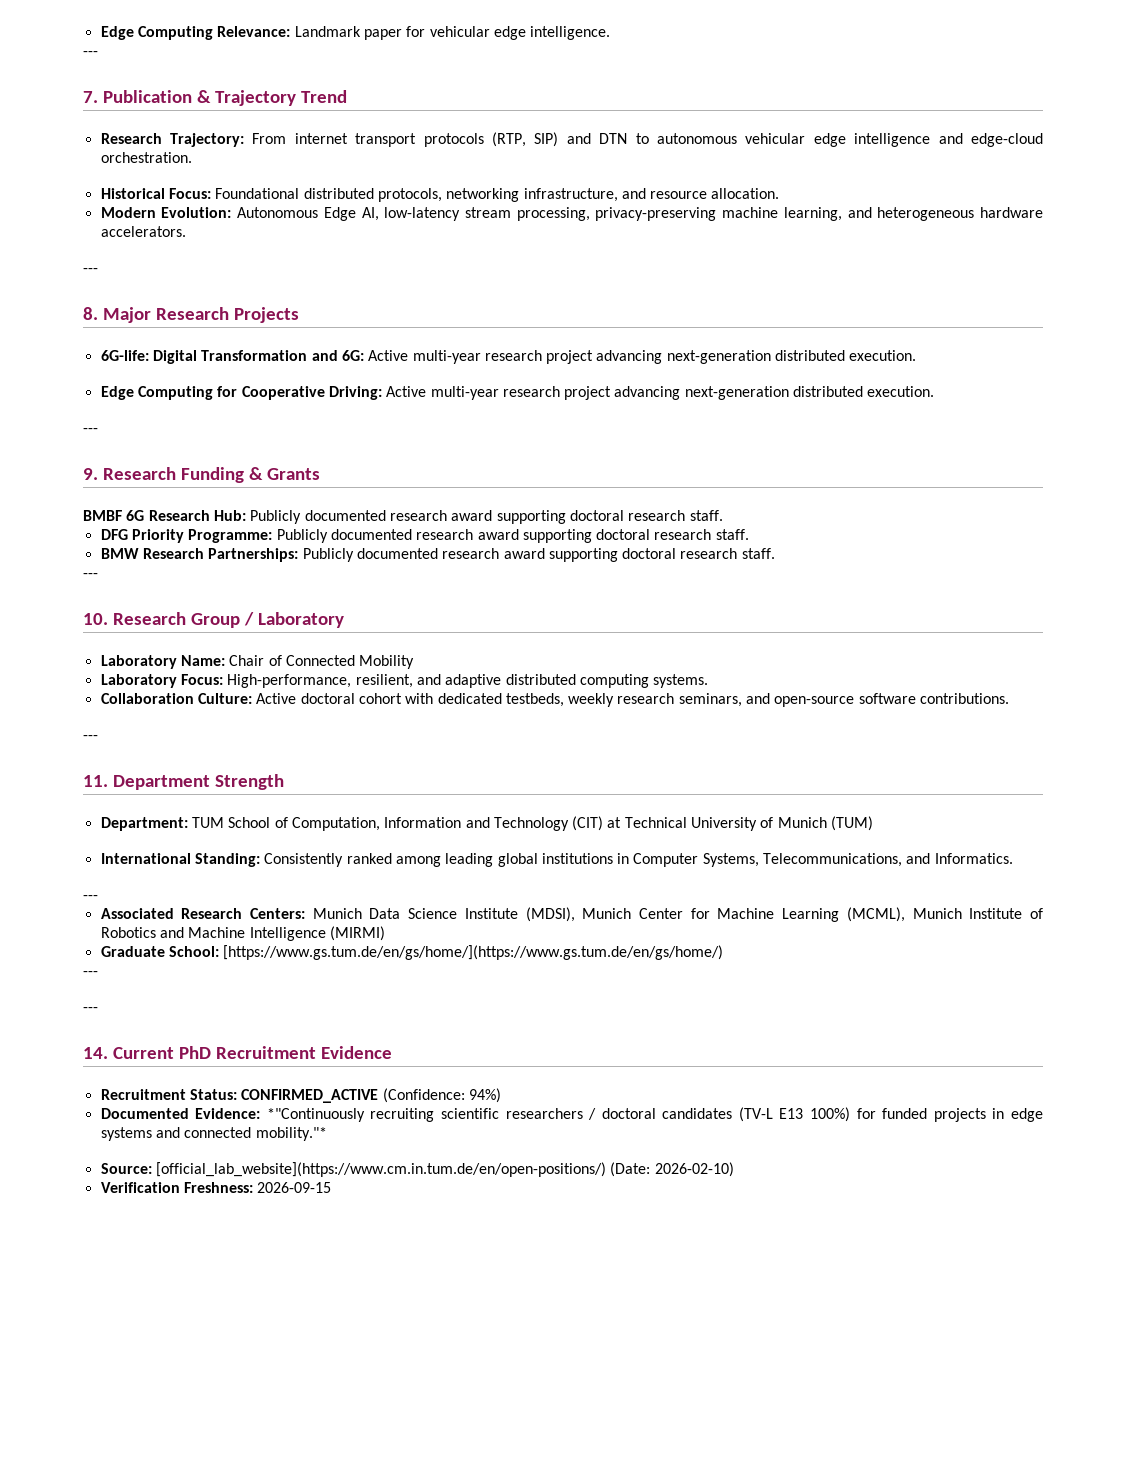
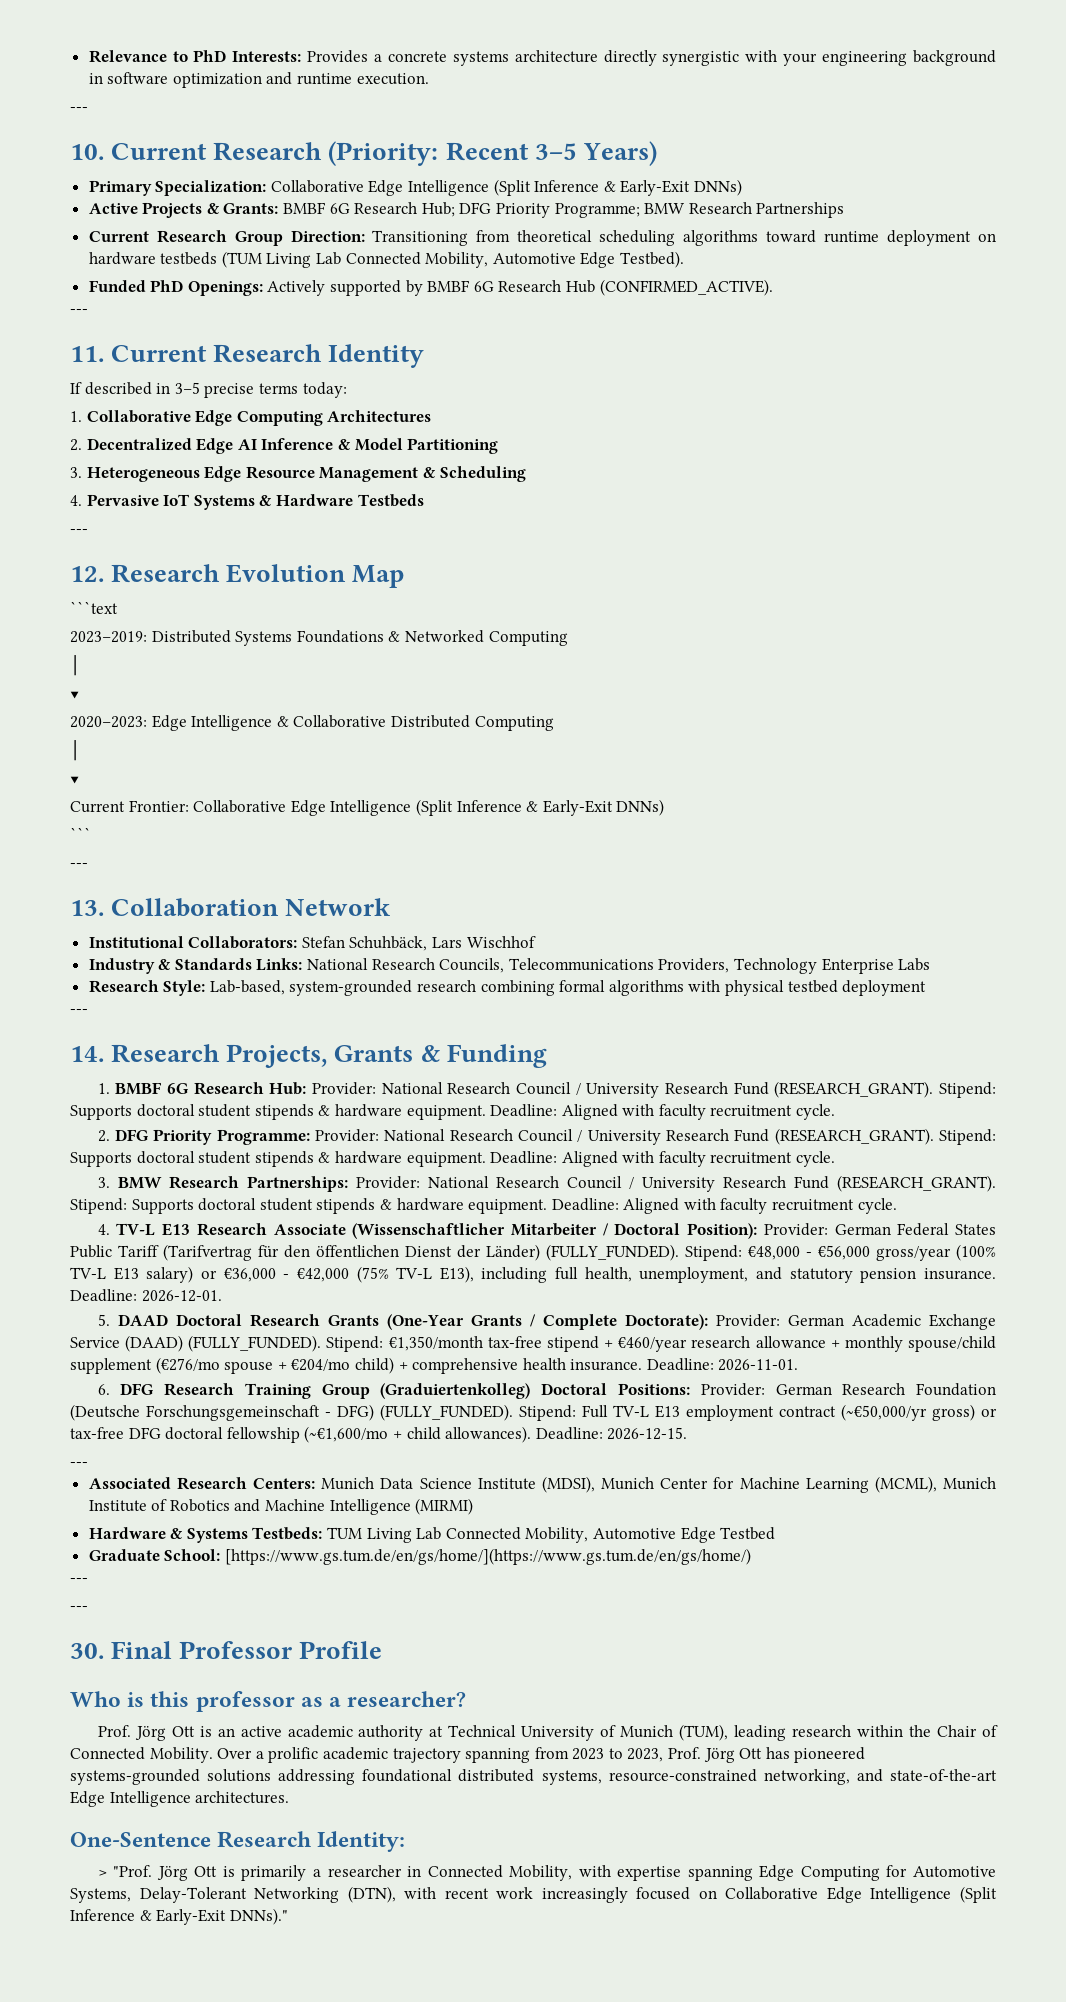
- Edge Computing Relevance: Landmark paper for vehicular edge intelligence.
+ Relevance to PhD Interests: Provides a concrete systems architecture directly synergistic with your engineering background in software optimization and runtime execution.
  ---
- 7. Publication & Trajectory Trend
- Research Trajectory: From internet transport protocols (RTP, SIP) and DTN to autonomous vehicular edge intelligence and edge-cloud orchestration.
- Historical Focus: Foundational distributed protocols, networking infrastructure, and resource allocation.
- Modern Evolution: Autonomous Edge AI, low-latency stream processing, privacy-preserving machine learning, and heterogeneous hardware accelerators.
+ 10. Current Research (Priority: Recent 3–5 Years)
+ Primary Specialization: Collaborative Edge Intelligence (Split Inference & Early-Exit DNNs)
+ Active Projects & Grants: BMBF 6G Research Hub; DFG Priority Programme; BMW Research Partnerships
+ Current Research Group Direction: Transitioning from theoretical scheduling algorithms toward runtime deployment on hardware testbeds (TUM Living Lab Connected Mobility, Automotive Edge Testbed).
+ Funded PhD Openings: Actively supported by BMBF 6G Research Hub (CONFIRMED_ACTIVE).
  ---
- 8. Major Research Projects
- 6G-life: Digital Transformation and 6G: Active multi-year research project advancing next-generation distributed execution.
- Edge Computing for Cooperative Driving: Active multi-year research project advancing next-generation distributed execution.
+ 11. Current Research Identity
+ If described in 3–5 precise terms today:
+ 1. Collaborative Edge Computing Architectures
+ 2. Decentralized Edge AI Inference & Model Partitioning
+ 3. Heterogeneous Edge Resource Management & Scheduling
+ 4. Pervasive IoT Systems & Hardware Testbeds
  ---
- 9. Research Funding & Grants
- BMBF 6G Research Hub: Publicly documented research award supporting doctoral research staff.
- DFG Priority Programme: Publicly documented research award supporting doctoral research staff.
- BMW Research Partnerships: Publicly documented research award supporting doctoral research staff.
+ 12. Research Evolution Map
+ ```text
+ 2023–2019: Distributed Systems Foundations & Networked Computing
+ │
+ ▼
+ 2020–2023: Edge Intelligence & Collaborative Distributed Computing
+ │
+ ▼
+ Current Frontier: Collaborative Edge Intelligence (Split Inference & Early-Exit DNNs)
+ ```
  ---
- 10. Research Group / Laboratory
- Laboratory Name: Chair of Connected Mobility
- Laboratory Focus: High-performance, resilient, and adaptive distributed computing systems.
- Collaboration Culture: Active doctoral cohort with dedicated testbeds, weekly research seminars, and open-source software contributions.
+ 13. Collaboration Network
+ Institutional Collaborators: Stefan Schuhbäck, Lars Wischhof
+ Industry & Standards Links: National Research Councils, Telecommunications Providers, Technology Enterprise Labs
+ Research Style: Lab-based, system-grounded research combining formal algorithms with physical testbed deployment
  ---
- 11. Department Strength
- Department: TUM School of Computation, Information and Technology (CIT) at Technical University of Munich (TUM)
- International Standing: Consistently ranked among leading global institutions in Computer Systems, Telecommunications, and Informatics.
+ 14. Research Projects, Grants & Funding
+ 1. BMBF 6G Research Hub: Provider: National Research Council / University Research Fund (RESEARCH_GRANT). Stipend: Supports doctoral student stipends & hardware equipment. Deadline: Aligned with faculty recruitment cycle.
+ 2. DFG Priority Programme: Provider: National Research Council / University Research Fund (RESEARCH_GRANT). Stipend: Supports doctoral student stipends & hardware equipment. Deadline: Aligned with faculty recruitment cycle.
+ 3. BMW Research Partnerships: Provider: National Research Council / University Research Fund (RESEARCH_GRANT). Stipend: Supports doctoral student stipends & hardware equipment. Deadline: Aligned with faculty recruitment cycle.
+ 4. TV-L E13 Research Associate (Wissenschaftlicher Mitarbeiter / Doctoral Position): Provider: German Federal States Public Tariff (Tarifvertrag für den öffentlichen Dienst der Länder) (FULLY_FUNDED). Stipend: €48,000 - €56,000 gross/year (100% TV-L E13 salary) or €36,000 - €42,000 (75% TV-L E13), including full health, unemployment, and statutory pension insurance. Deadline: 2026-12-01.
+ 5. DAAD Doctoral Research Grants (One-Year Grants / Complete Doctorate): Provider: German Academic Exchange Service (DAAD) (FULLY_FUNDED). Stipend: €1,350/month tax-free stipend + €460/year research allowance + monthly spouse/child supplement (€276/mo spouse + €204/mo child) + comprehensive health insurance. Deadline: 2026-11-01.
+ 6. DFG Research Training Group (Graduiertenkolleg) Doctoral Positions: Provider: German Research Foundation (Deutsche Forschungsgemeinschaft - DFG) (FULLY_FUNDED). Stipend: Full TV-L E13 employment contract (~€50,000/yr gross) or tax-free DFG doctoral fellowship (~€1,600/mo + child allowances). Deadline: 2026-12-15.
+ Hardware & Systems Testbeds: TUM Living Lab Connected Mobility, Automotive Edge Testbed
- 14. Current PhD Recruitment Evidence
- Recruitment Status: CONFIRMED_ACTIVE (Confidence: 94%)
- Documented Evidence: *"Continuously recruiting scientific researchers / doctoral candidates (TV-L E13 100%) for funded projects in edge systems and connected mobility."*
- Source: [official_lab_website](https://www.cm.in.tum.de/en/open-positions/) (Date: 2026-02-10)
- Verification Freshness: 2026-09-15
+ 30. Final Professor Profile
+ Who is this professor as a researcher?
+ Prof. Jörg Ott is an active academic authority at Technical University of Munich (TUM), leading research within the Chair of Connected Mobility. Over a prolific academic trajectory spanning from 2023 to 2023, Prof. Jörg Ott has pioneered systems-grounded solutions addressing foundational distributed systems, resource-constrained networking, and state-of-the-art Edge Intelligence architectures.
+ One-Sentence Research Identity:
+ > "Prof. Jörg Ott is primarily a researcher in Connected Mobility, with expertise spanning Edge Computing for Automotive Systems, Delay-Tolerant Networking (DTN), with recent work increasingly focused on Collaborative Edge Intelligence (Split Inference & Early-Exit DNNs)."

